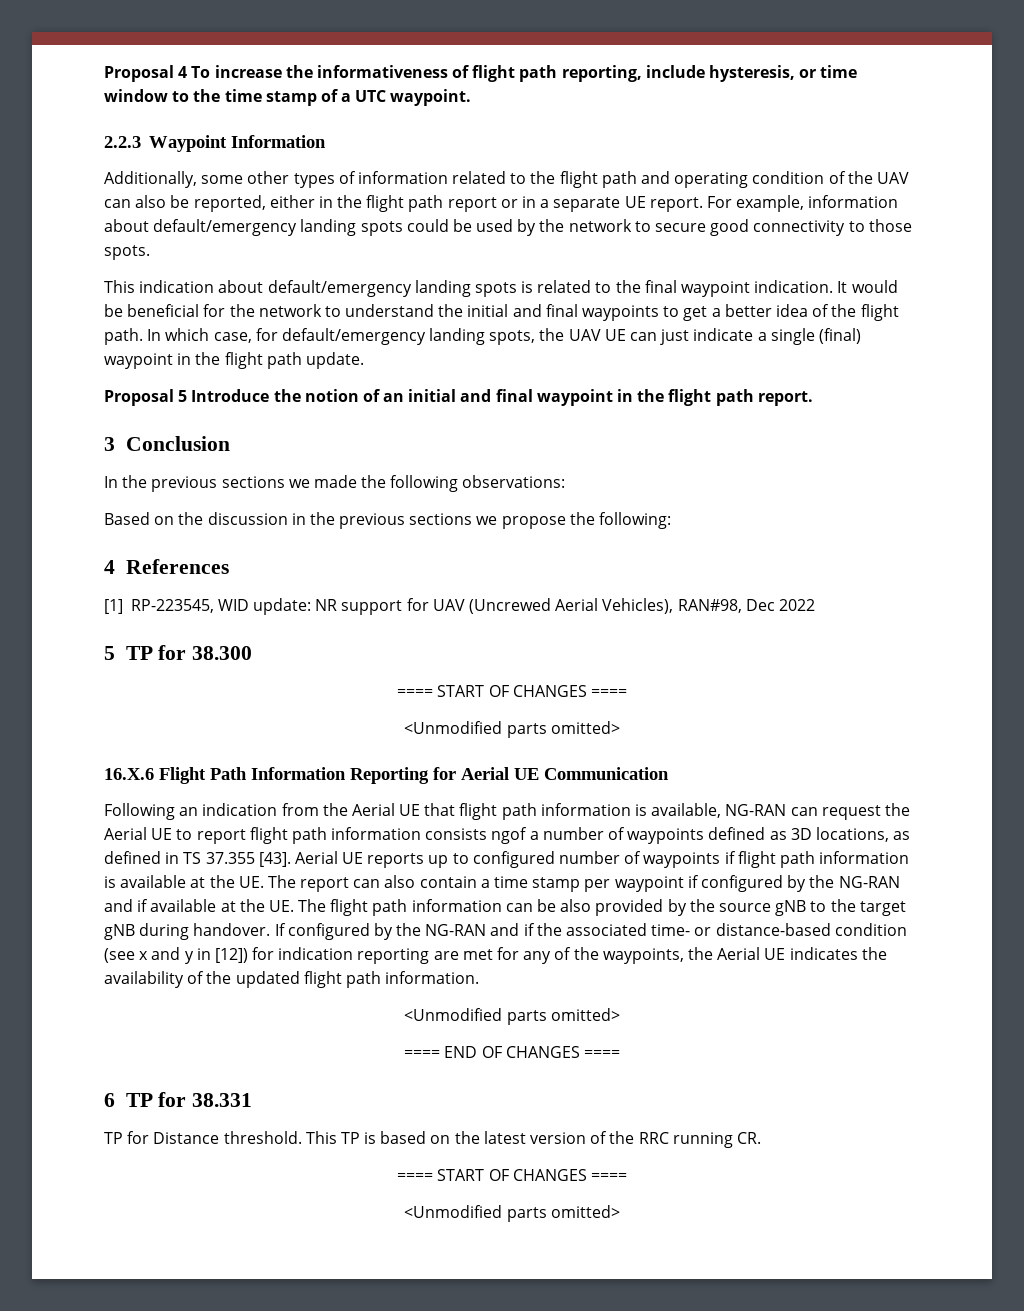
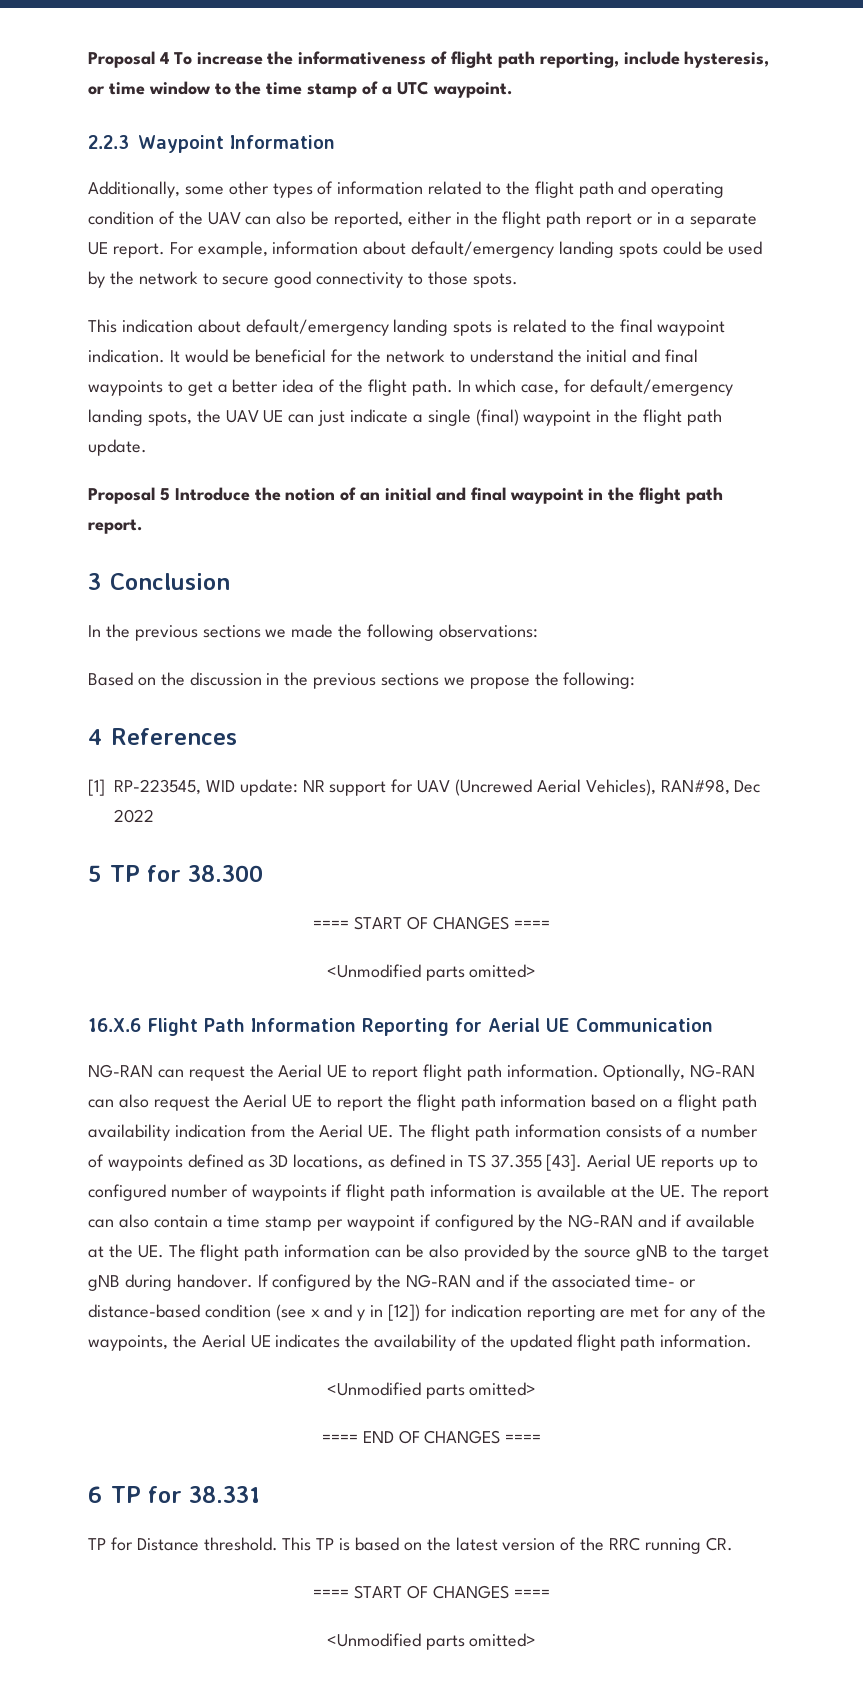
- Following an indication from the Aerial UE that flight path information is available, NG-RAN can request the Aerial UE to report flight path information consists ngof a number of waypoints defined as 3D locations, as defined in TS 37.355 [43].
+ NG-RAN can request the Aerial UE to report flight path information. Optionally, NG-RAN can also request the Aerial UE to report the flight path information based on a flight path availability indication from the Aerial UE. The flight path information consists of a number of waypoints defined as 3D locations, as defined in TS 37.355 [43].

